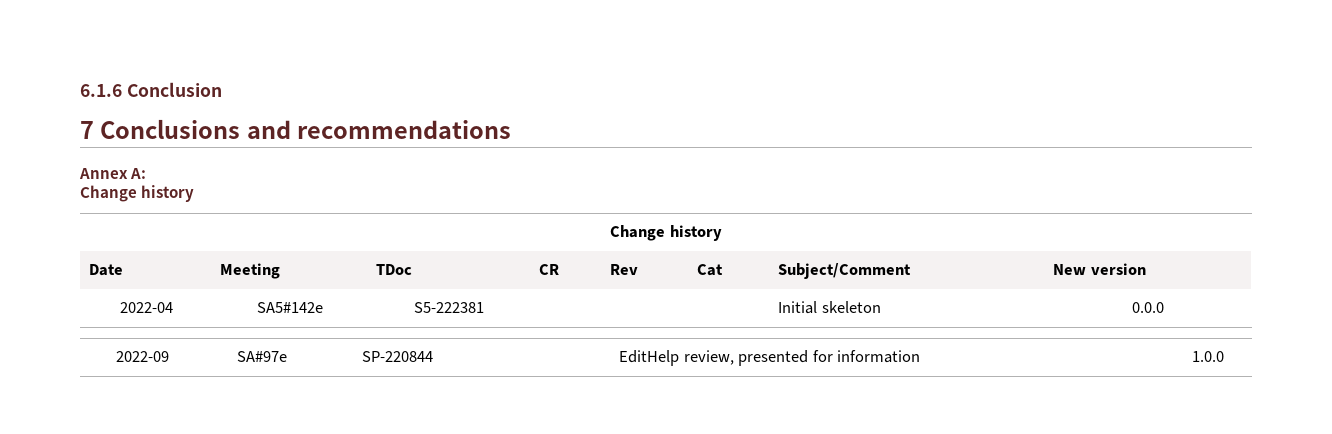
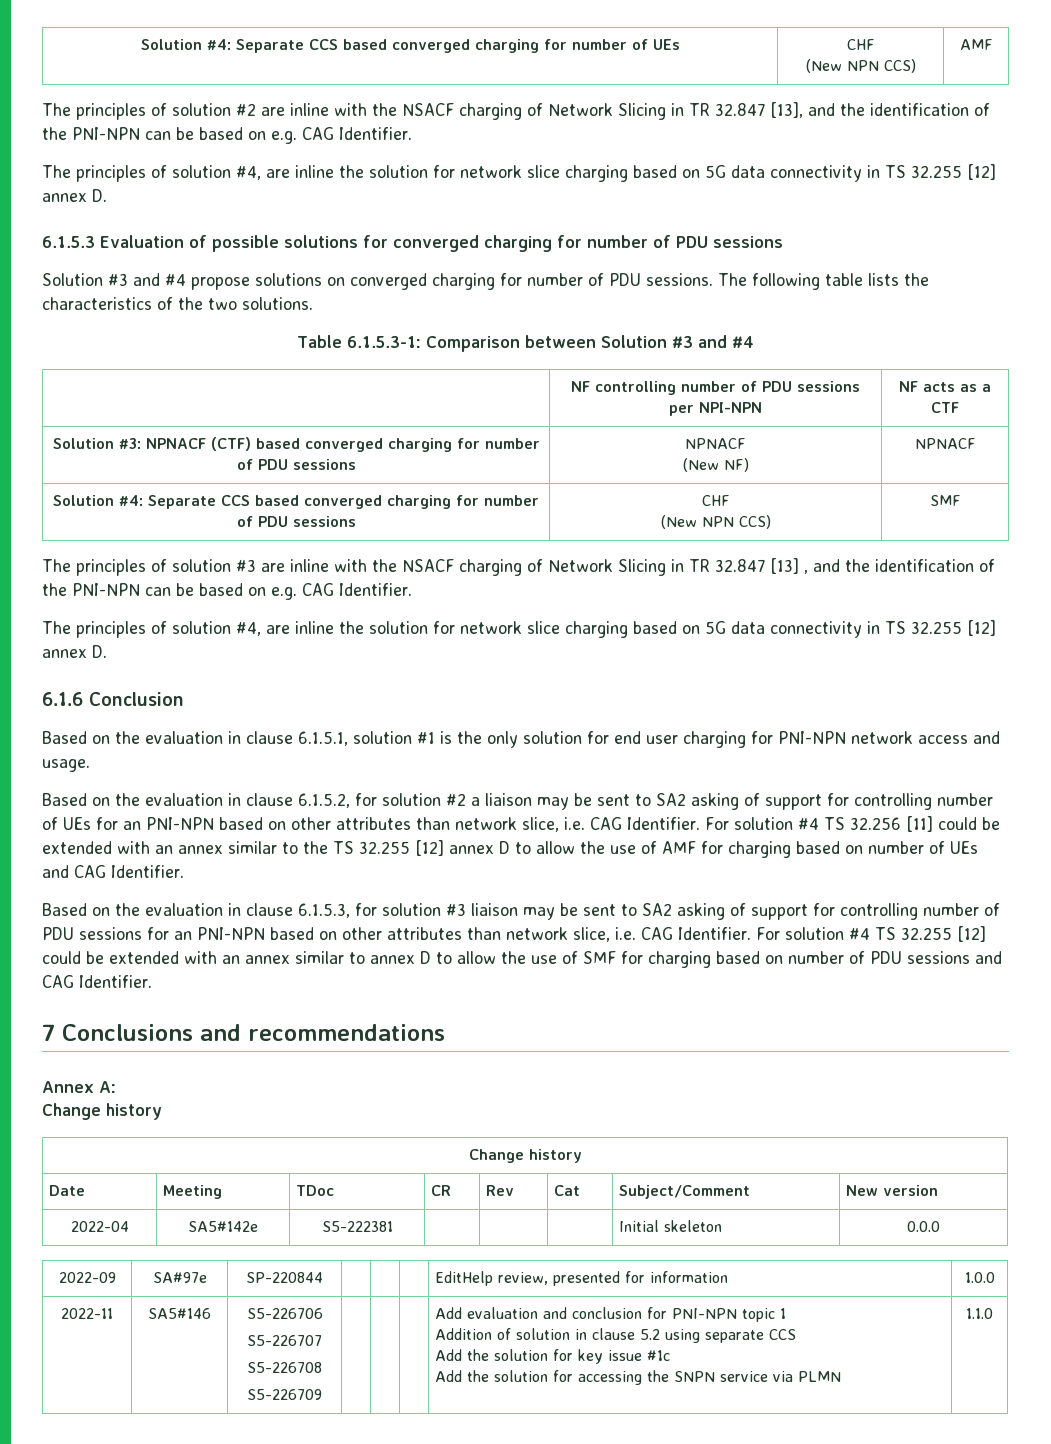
+ Solution #4: Separate CCS based converged charging for number of UEs | CHF
+ (New NPN CCS) | AMF
+ The principles of solution #2 are inline with the NSACF charging of Network Slicing in TR 32.847 [13], and the identification of the PNI-NPN can be based on e.g. CAG Identifier.
+ The principles of solution #4, are inline the solution for network slice charging based on 5G data connectivity in TS 32.255 [12] annex D.
+ 6.1.5.3 Evaluation of possible solutions for converged charging for number of PDU sessions
+ Solution #3 and #4 propose solutions on converged charging for number of PDU sessions. The following table lists the characteristics of the two solutions.
+ Table 6.1.5.3-1: Comparison between Solution #3 and #4
+ | NF controlling number of PDU sessions per NPI-NPN | NF acts as a CTF
+ Solution #3: NPNACF (CTF) based converged charging for number of PDU sessions | NPNACF
+ (New NF) | NPNACF
+ Solution #4: Separate CCS based converged charging for number of PDU sessions | CHF
+ (New NPN CCS) | SMF
+ The principles of solution #3 are inline with the NSACF charging of Network Slicing in TR 32.847 [13] , and the identification of the PNI-NPN can be based on e.g. CAG Identifier.
+ The principles of solution #4, are inline the solution for network slice charging based on 5G data connectivity in TS 32.255 [12] annex D.
  6.1.6 Conclusion
+ Based on the evaluation in clause 6.1.5.1, solution #1 is the only solution for end user charging for PNI-NPN network access and usage.
+ Based on the evaluation in clause 6.1.5.2, for solution #2 a liaison may be sent to SA2 asking of support for controlling number of UEs for an PNI-NPN based on other attributes than network slice, i.e. CAG Identifier. For solution #4 TS 32.256 [11] could be extended with an annex similar to the TS 32.255 [12] annex D to allow the use of AMF for charging based on number of UEs and CAG Identifier.
+ Based on the evaluation in clause 6.1.5.3, for solution #3 liaison may be sent to SA2 asking of support for controlling number of PDU sessions for an PNI-NPN based on other attributes than network slice, i.e. CAG Identifier. For solution #4 TS 32.255 [12] could be extended with an annex similar to annex D to allow the use of SMF for charging based on number of PDU sessions and CAG Identifier.
+ 2022-11 | SA5#146 | S5-226706
+ S5-226707
+ S5-226708
+ S5-226709 | | | | Add evaluation and conclusion for PNI-NPN topic 1
+ Addition of solution in clause 5.2 using separate CCS
+ Add the solution for key issue #1c
+ Add the solution for accessing the SNPN service via PLMN | 1.1.0

